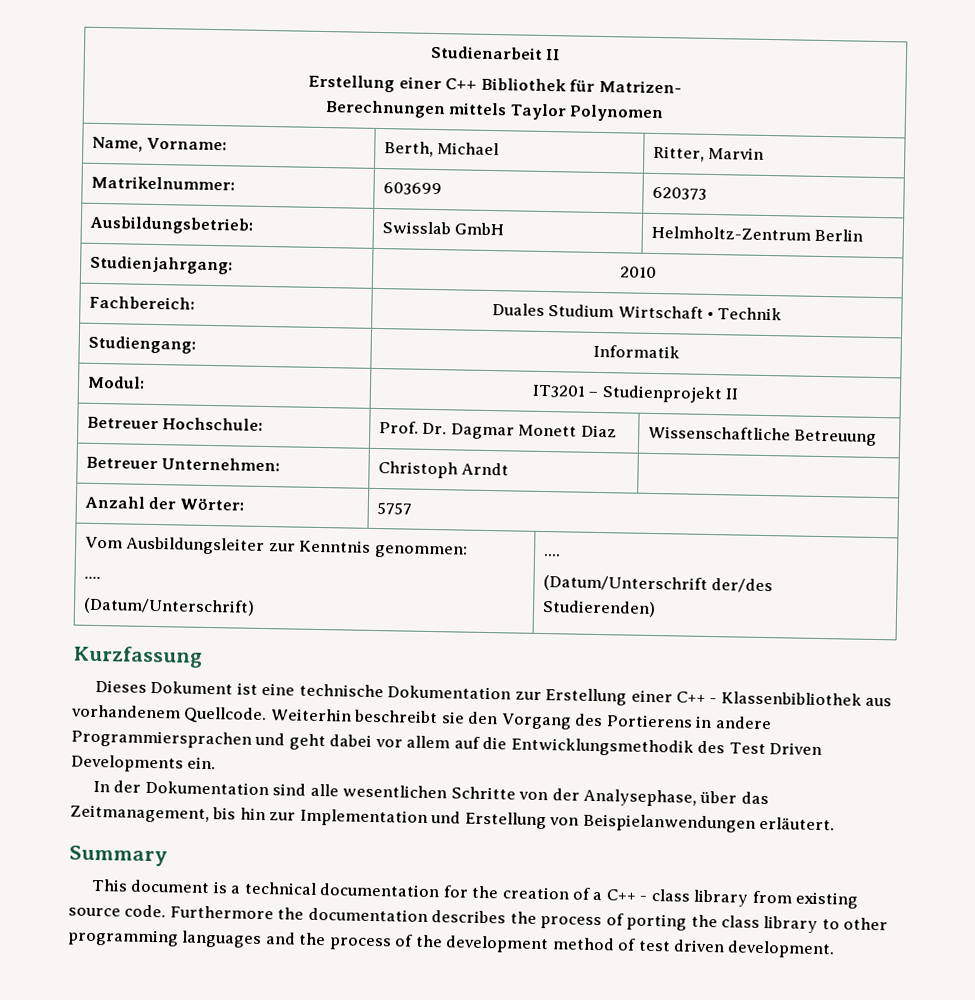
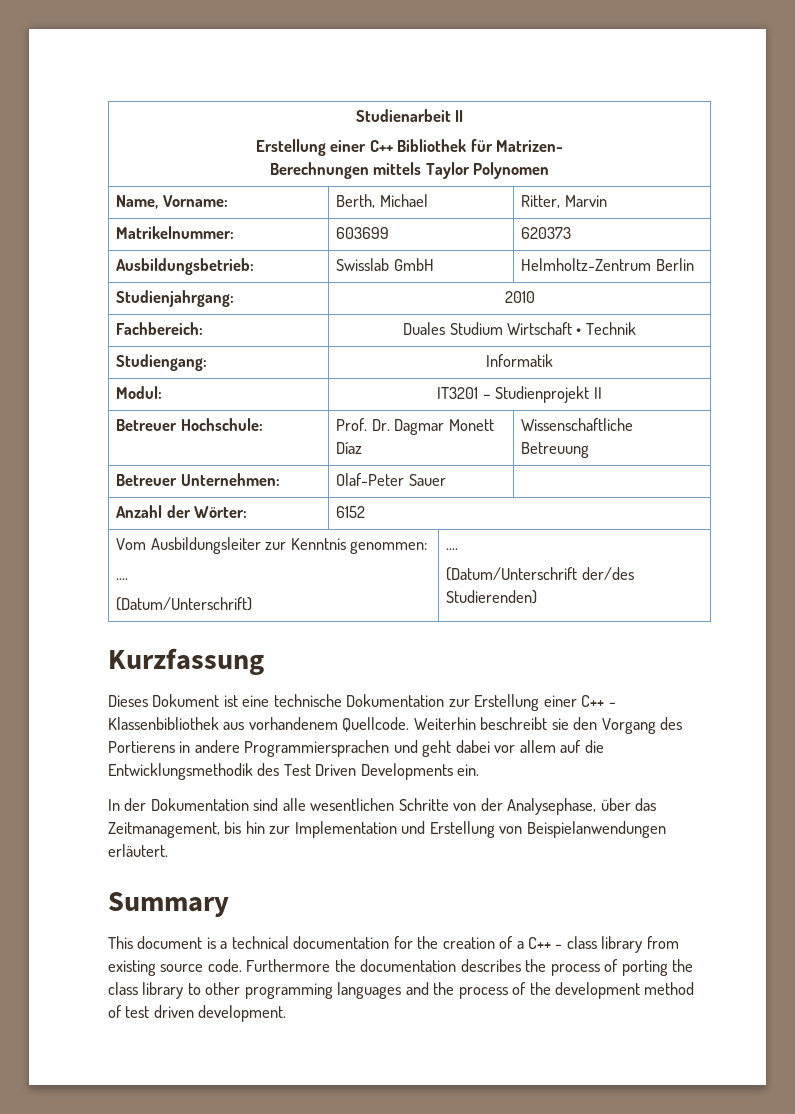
- Betreuer Hochschule: | Prof. Dr. Dagmar Monett Diaz | Wissenschaftliche Betreuung
+ Betreuer Hochschule: | Prof. Dr. Dagmar Monett Díaz | Wissenschaftliche Betreuung
- Betreuer Unternehmen: | Christoph Arndt |
+ Betreuer Unternehmen: | Olaf-Peter Sauer |
- Anzahl der Wörter: | 5757
+ Anzahl der Wörter: | 6152

